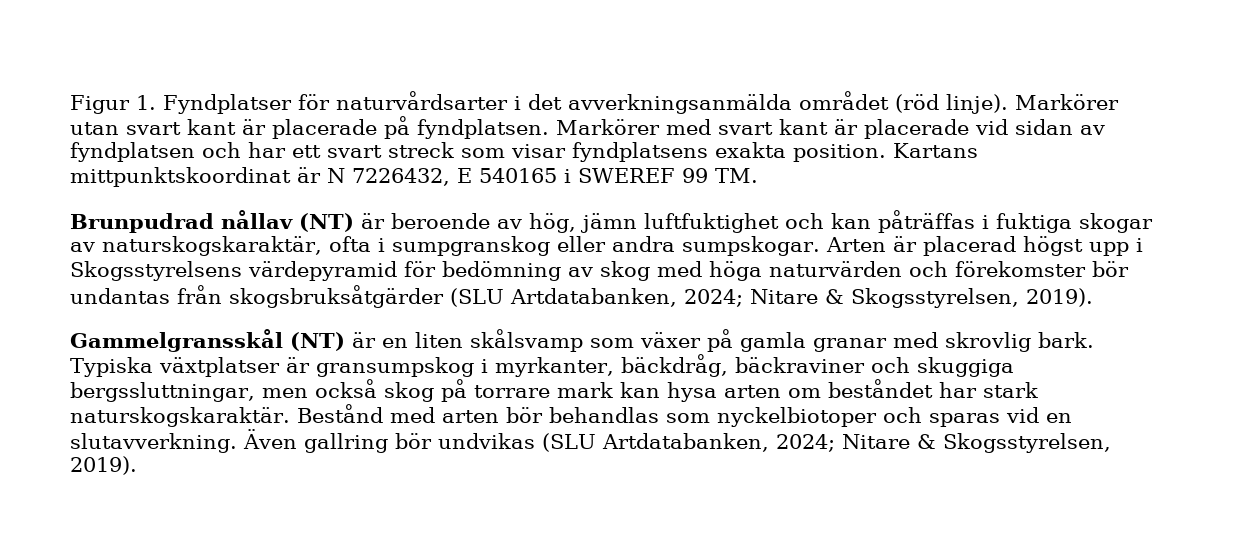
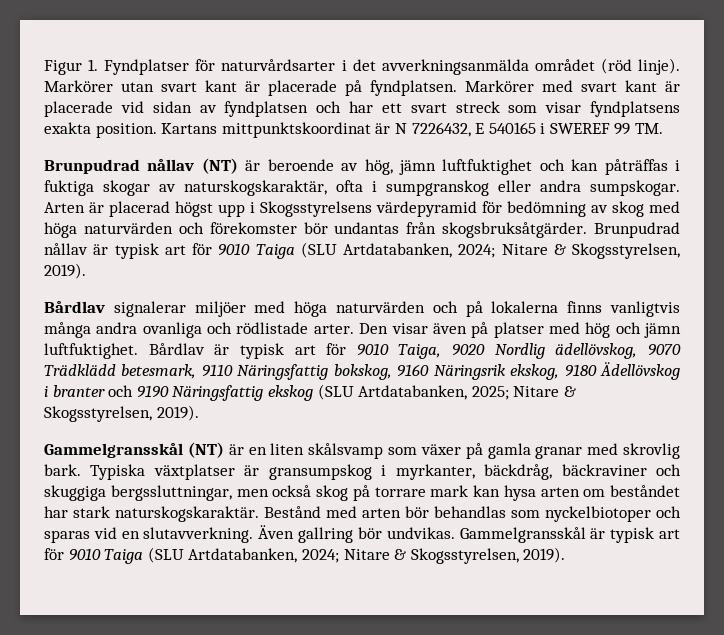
- Arten är placerad högst upp i Skogsstyrelsens värdepyramid för bedömning av skog med höga naturvärden och förekomster bör undantas från skogsbruksåtgärder (SLU Artdatabanken, 2024; Nitare & Skogsstyrelsen, 2019).
+ Arten är placerad högst upp i Skogsstyrelsens värdepyramid för bedömning av skog med höga naturvärden och förekomster bör undantas från skogsbruksåtgärder. Brunpudrad nållav är typisk art för 9010 Taiga (SLU Artdatabanken, 2024; Nitare & Skogsstyrelsen, 2019).
+ Bårdlav signalerar miljöer med höga naturvärden och på lokalerna finns vanligtvis många andra ovanliga och rödlistade arter. Den visar även på platser med hög och jämn luftfuktighet. Bårdlav är typisk art för 9010 Taiga, 9020 Nordlig ädellövskog, 9070 Trädklädd betesmark, 9110 Näringsfattig bokskog, 9160 Näringsrik ekskog, 9180 Ädellövskog i branter och 9190 Näringsfattig ekskog (SLU Artdatabanken, 2025; Nitare & Skogsstyrelsen, 2019).
- Även gallring bör undvikas (SLU Artdatabanken, 2024; Nitare & Skogsstyrelsen, 2019).
+ Även gallring bör undvikas. Gammelgransskål är typisk art för 9010 Taiga (SLU Artdatabanken, 2024; Nitare & Skogsstyrelsen, 2019).

